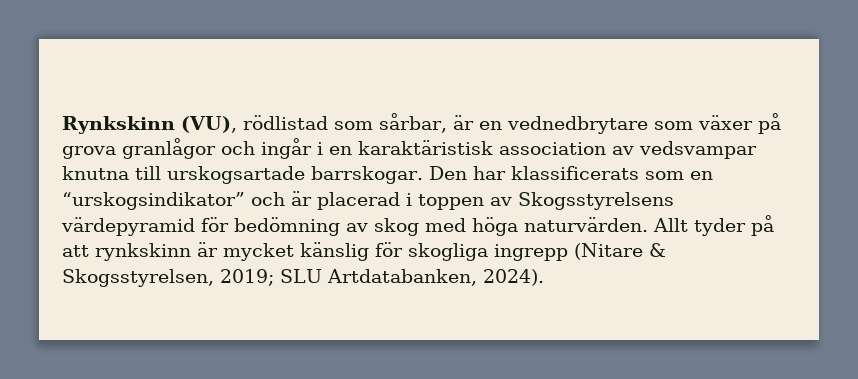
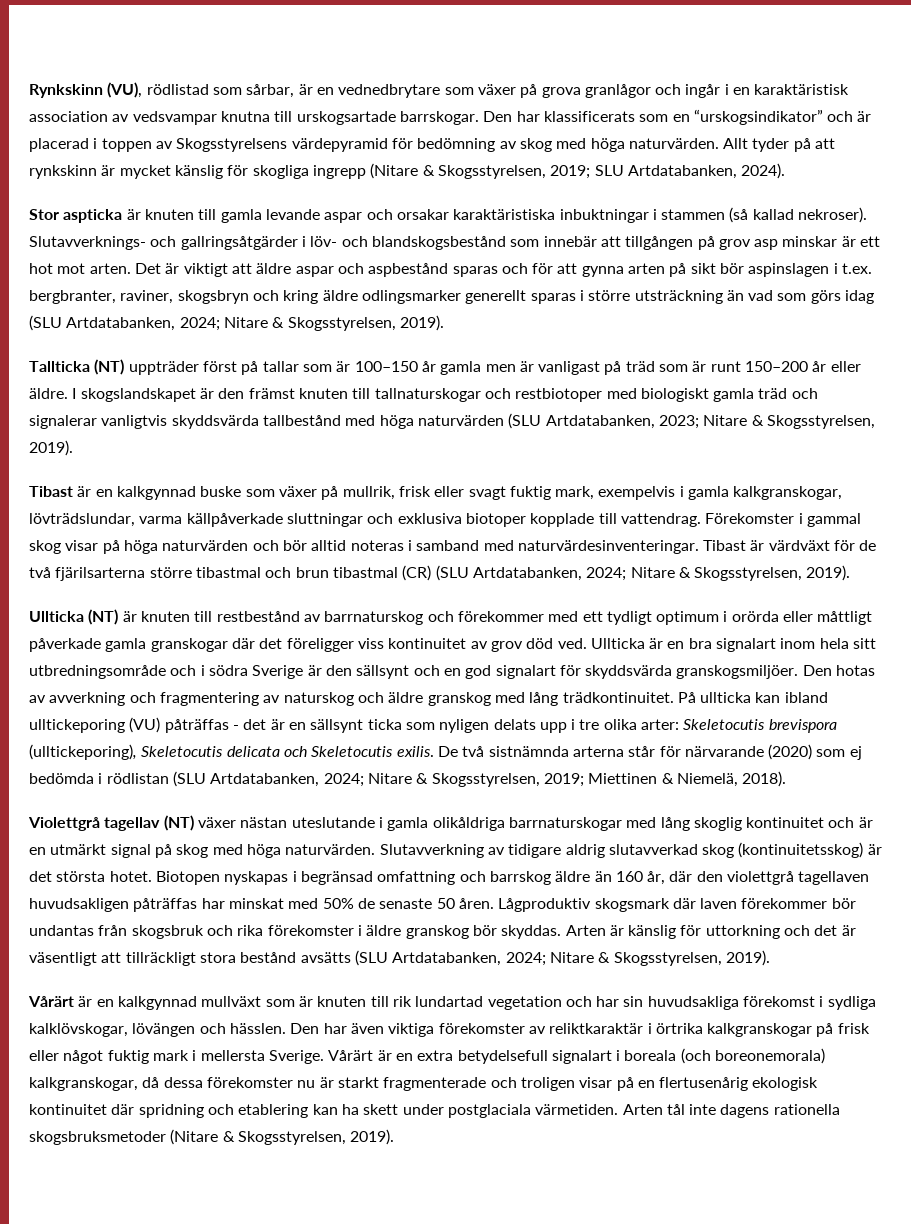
+ Stor aspticka är knuten till gamla levande aspar och orsakar karaktäristiska inbuktningar i stammen (så kallad nekroser). Slutavverknings- och gallringsåtgärder i löv- och blandskogsbestånd som innebär att tillgången på grov asp minskar är ett hot mot arten. Det är viktigt att äldre aspar och aspbestånd sparas och för att gynna arten på sikt bör aspinslagen i t.ex. bergbranter, raviner, skogsbryn och kring äldre odlingsmarker generellt sparas i större utsträckning än vad som görs idag (SLU Artdatabanken, 2024; Nitare & Skogsstyrelsen, 2019).
+ Tallticka (NT) uppträder först på tallar som är 100–150 år gamla men är vanligast på träd som är runt 150–200 år eller äldre. I skogslandskapet är den främst knuten till tallnaturskogar och restbiotoper med biologiskt gamla träd och signalerar vanligtvis skyddsvärda tallbestånd med höga naturvärden (SLU Artdatabanken, 2023; Nitare & Skogsstyrelsen, 2019).
+ Tibast är en kalkgynnad buske som växer på mullrik, frisk eller svagt fuktig mark, exempelvis i gamla kalkgranskogar, lövträdslundar, varma källpåverkade sluttningar och exklusiva biotoper kopplade till vattendrag. Förekomster i gammal skog visar på höga naturvärden och bör alltid noteras i samband med naturvärdesinventeringar. Tibast är värdväxt för de två fjärilsarterna större tibastmal och brun tibastmal (CR) (SLU Artdatabanken, 2024; Nitare & Skogsstyrelsen, 2019).
+ Ullticka (NT) är knuten till restbestånd av barrnaturskog och förekommer med ett tydligt optimum i orörda eller måttligt påverkade gamla granskogar där det föreligger viss kontinuitet av grov död ved. Ullticka är en bra signalart inom hela sitt utbredningsområde och i södra Sverige är den sällsynt och en god signalart för skyddsvärda granskogsmiljöer. Den hotas av avverkning och fragmentering av naturskog och äldre granskog med lång trädkontinuitet. På ullticka kan ibland ulltickeporing (VU) påträffas - det är en sällsynt ticka som nyligen delats upp i tre olika arter: Skeletocutis brevispora (ulltickeporing), Skeletocutis delicata och Skeletocutis exilis. De två sistnämnda arterna står för närvarande (2020) som ej bedömda i rödlistan (SLU Artdatabanken, 2024; Nitare & Skogsstyrelsen, 2019; Miettinen & Niemelä, 2018).
+ Violettgrå tagellav (NT) växer nästan uteslutande i gamla olikåldriga barrnaturskogar med lång skoglig kontinuitet och är en utmärkt signal på skog med höga naturvärden. Slutavverkning av tidigare aldrig slutavverkad skog (kontinuitetsskog) är det största hotet. Biotopen nyskapas i begränsad omfattning och barrskog äldre än 160 år, där den violettgrå tagellaven huvudsakligen påträffas har minskat med 50% de senaste 50 åren. Lågproduktiv skogsmark där laven förekommer bör undantas från skogsbruk och rika förekomster i äldre granskog bör skyddas. Arten är känslig för uttorkning och det är väsentligt att tillräckligt stora bestånd avsätts (SLU Artdatabanken, 2024; Nitare & Skogsstyrelsen, 2019).
+ Vårärt är en kalkgynnad mullväxt som är knuten till rik lundartad vegetation och har sin huvudsakliga förekomst i sydliga kalklövskogar, lövängen och hässlen. Den har även viktiga förekomster av reliktkaraktär i örtrika kalkgranskogar på frisk eller något fuktig mark i mellersta Sverige. Vårärt är en extra betydelsefull signalart i boreala (och boreonemorala) kalkgranskogar, då dessa förekomster nu är starkt fragmenterade och troligen visar på en flertusenårig ekologisk kontinuitet där spridning och etablering kan ha skett under postglaciala värmetiden. Arten tål inte dagens rationella skogsbruksmetoder (Nitare & Skogsstyrelsen, 2019).

